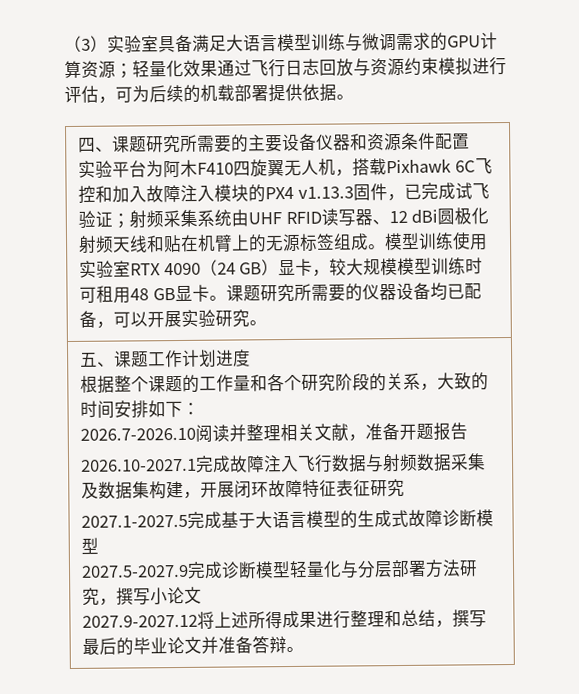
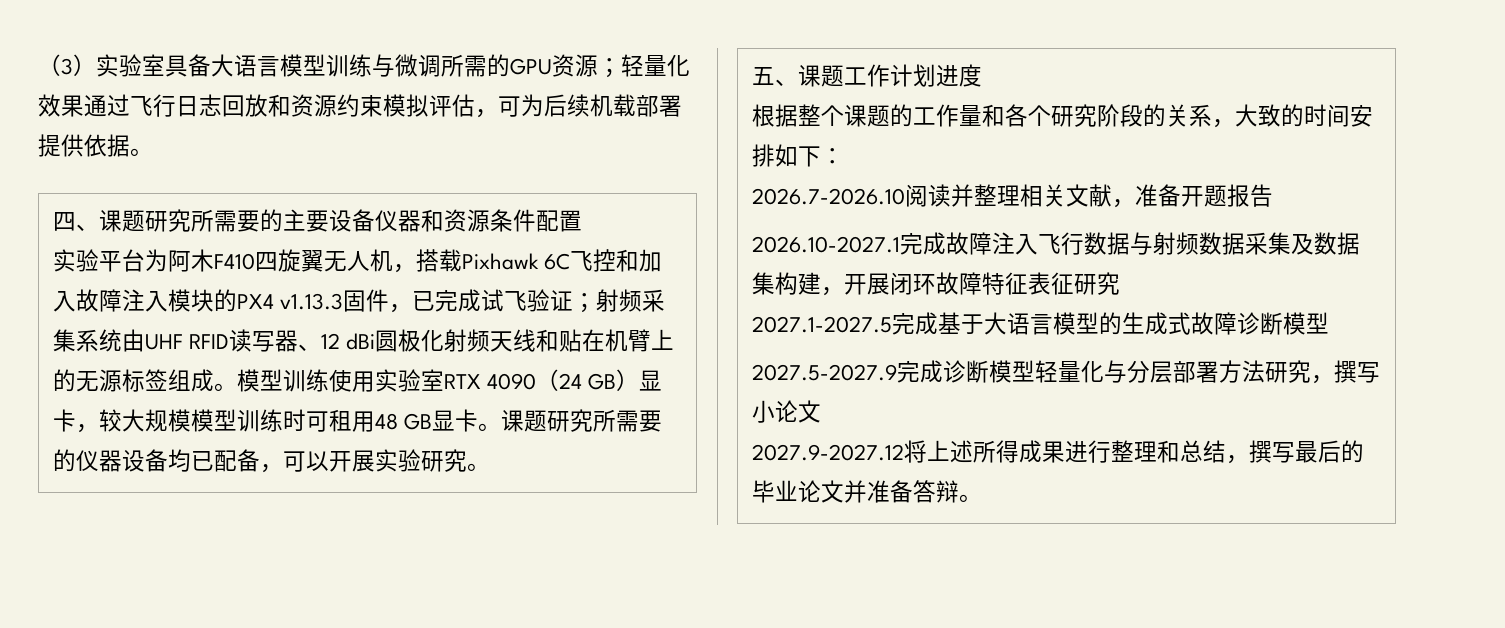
- （3）实验室具备满足大语言模型训练与微调需求的GPU计算资源；轻量化效果通过飞行日志回放与资源约束模拟进行评估，可为后续的机载部署提供依据。
+ （3）实验室具备大语言模型训练与微调所需的GPU资源；轻量化效果通过飞行日志回放和资源约束模拟评估，可为后续机载部署提供依据。

